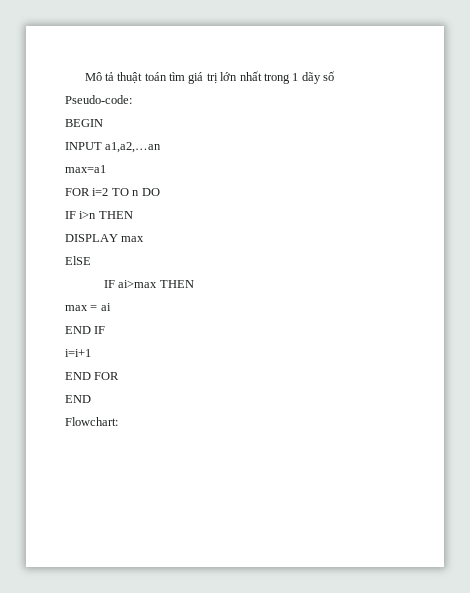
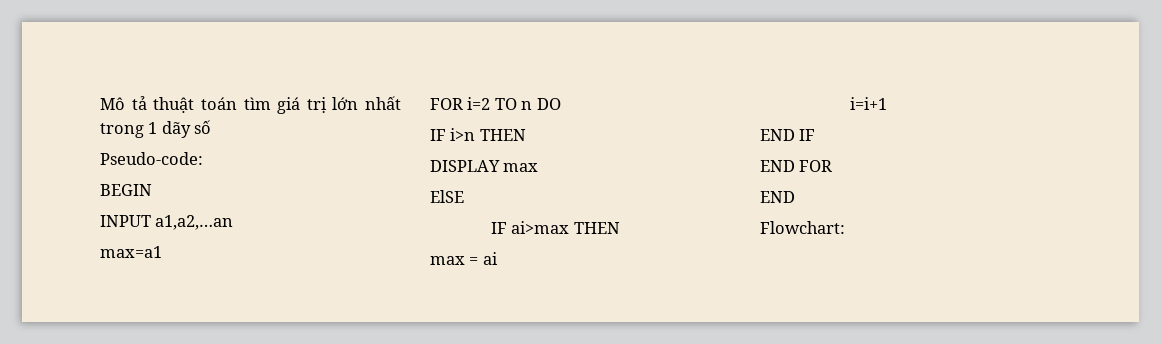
+ i=i+1
- i=i+1

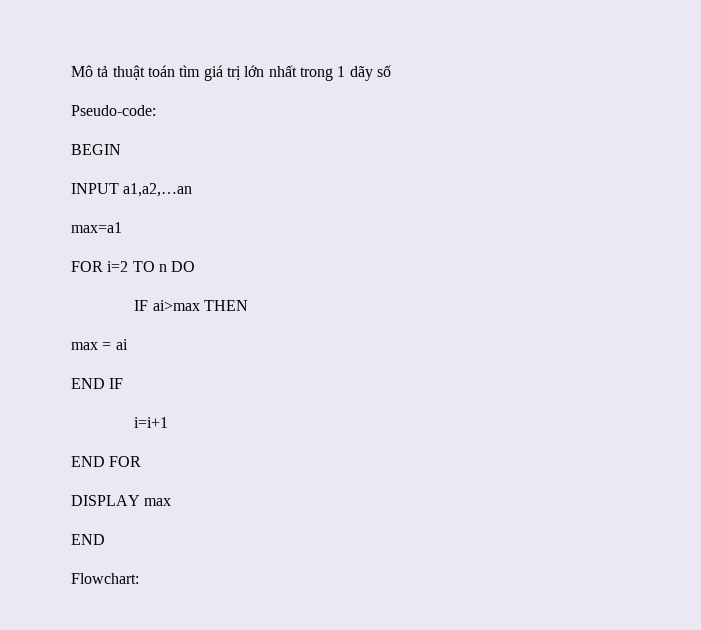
- IF i>n THEN
- DISPLAY max
- ElSE
- i=i+1
+ i=i+1
+ DISPLAY max

